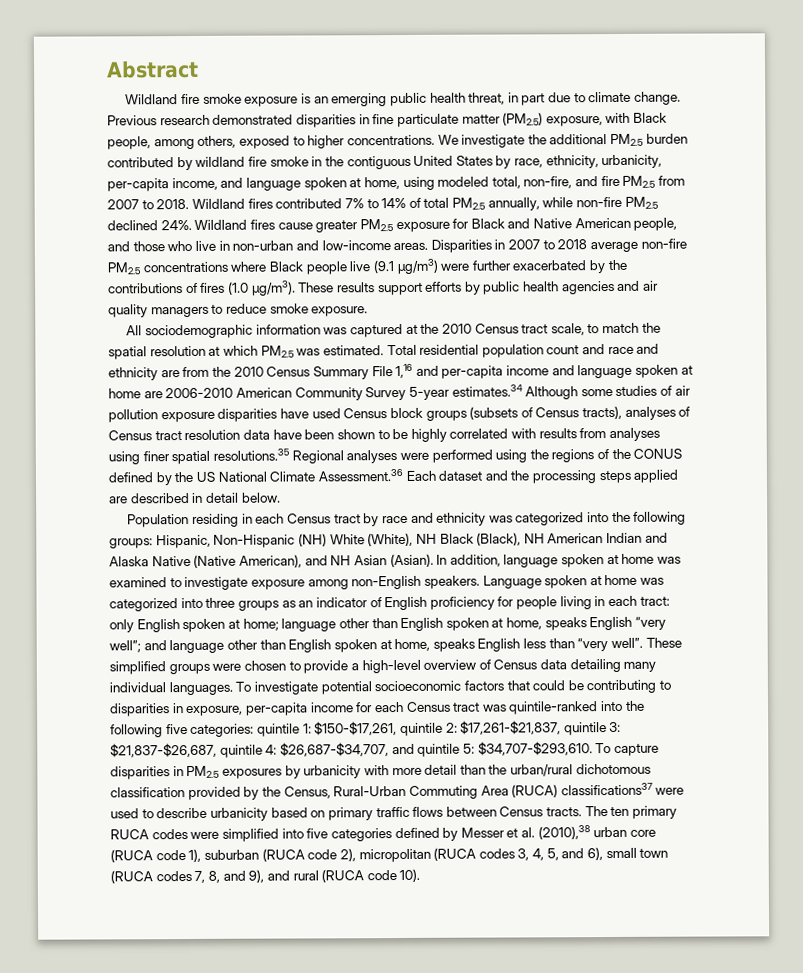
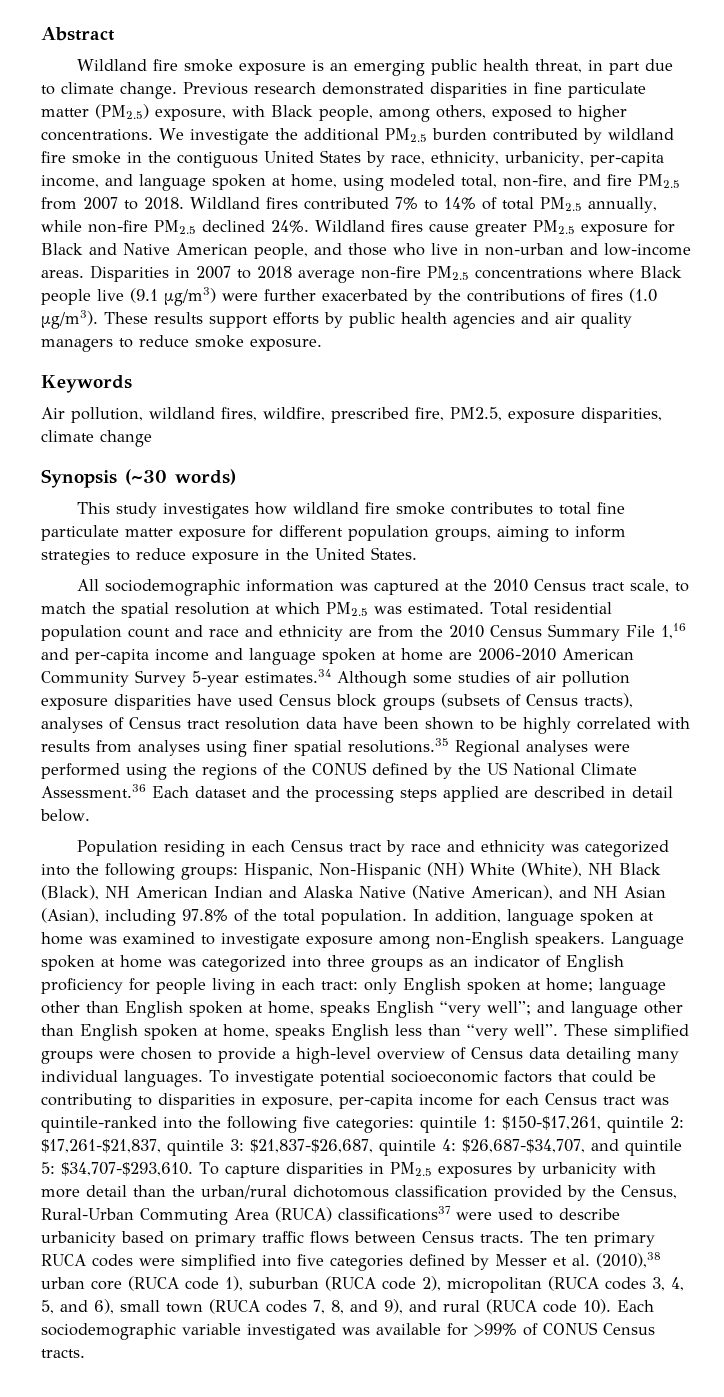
+ Keywords
+ Air pollution, wildland fires, wildfire, prescribed fire, PM2.5, exposure disparities, climate change
+ Synopsis (~30 words)
+ This study investigates how wildland fire smoke contributes to total fine particulate matter exposure for different population groups, aiming to inform strategies to reduce exposure in the United States.
- Population residing in each Census tract by race and ethnicity was categorized into the following groups: Hispanic, Non-Hispanic (NH) White (White), NH Black (Black), NH American Indian and Alaska Native (Native American), and NH Asian (Asian).
+ Population residing in each Census tract by race and ethnicity was categorized into the following groups: Hispanic, Non-Hispanic (NH) White (White), NH Black (Black), NH American Indian and Alaska Native (Native American), and NH Asian (Asian), including 97.8% of the total population.
+ Each sociodemographic variable investigated was available for >99% of CONUS Census tracts.

